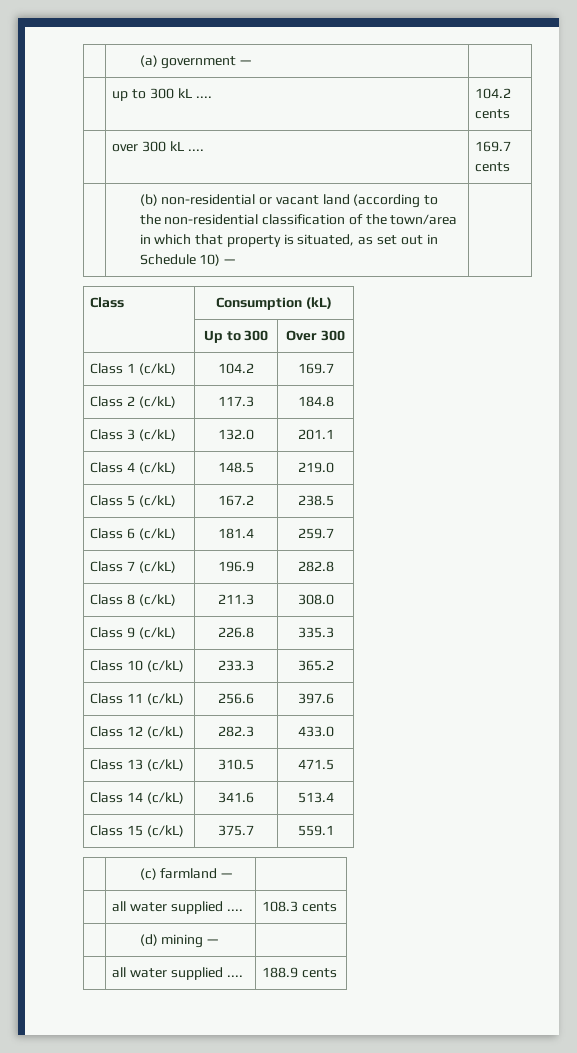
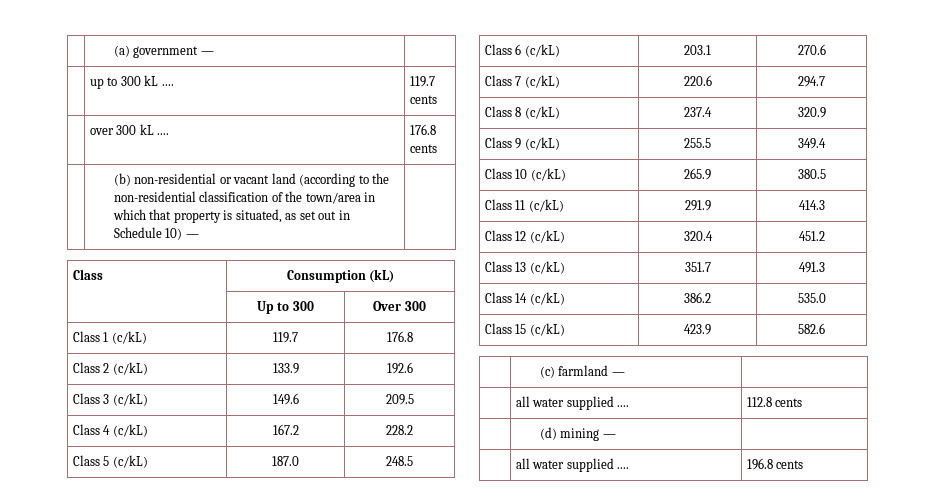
- | up to 300 kL .... | 104.2 cents
+ | up to 300 kL .... | 119.7 cents
- | over 300 kL .... | 169.7 cents
+ | over 300 kL .... | 176.8 cents
- Class 1 (c/kL) | 104.2 | 169.7
+ Class 1 (c/kL) | 119.7 | 176.8
- Class 2 (c/kL) | 117.3 | 184.8
+ Class 2 (c/kL) | 133.9 | 192.6
- Class 3 (c/kL) | 132.0 | 201.1
+ Class 3 (c/kL) | 149.6 | 209.5
- Class 4 (c/kL) | 148.5 | 219.0
+ Class 4 (c/kL) | 167.2 | 228.2
- Class 5 (c/kL) | 167.2 | 238.5
+ Class 5 (c/kL) | 187.0 | 248.5
- Class 6 (c/kL) | 181.4 | 259.7
+ Class 6 (c/kL) | 203.1 | 270.6
- Class 7 (c/kL) | 196.9 | 282.8
+ Class 7 (c/kL) | 220.6 | 294.7
- Class 8 (c/kL) | 211.3 | 308.0
+ Class 8 (c/kL) | 237.4 | 320.9
- Class 9 (c/kL) | 226.8 | 335.3
+ Class 9 (c/kL) | 255.5 | 349.4
- Class 10 (c/kL) | 233.3 | 365.2
+ Class 10 (c/kL) | 265.9 | 380.5
- Class 11 (c/kL) | 256.6 | 397.6
+ Class 11 (c/kL) | 291.9 | 414.3
- Class 12 (c/kL) | 282.3 | 433.0
+ Class 12 (c/kL) | 320.4 | 451.2
- Class 13 (c/kL) | 310.5 | 471.5
+ Class 13 (c/kL) | 351.7 | 491.3
- Class 14 (c/kL) | 341.6 | 513.4
+ Class 14 (c/kL) | 386.2 | 535.0
- Class 15 (c/kL) | 375.7 | 559.1
+ Class 15 (c/kL) | 423.9 | 582.6
- | all water supplied .... | 108.3 cents
+ | all water supplied .... | 112.8 cents
- | all water supplied .... | 188.9 cents
+ | all water supplied .... | 196.8 cents

